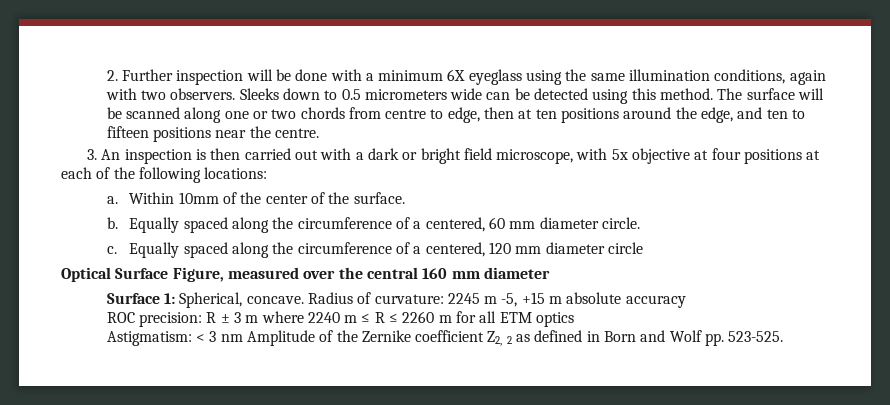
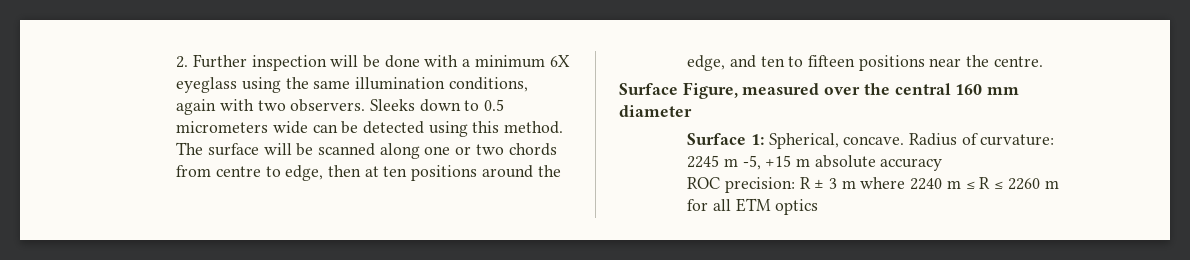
- 3. An inspection is then carried out with a dark or bright field microscope, with 5x objective at four positions at each of the following locations:
- a. Within 10mm of the center of the surface.
- b. Equally spaced along the circumference of a centered, 60 mm diameter circle.
- c. Equally spaced along the circumference of a centered, 120 mm diameter circle
- Optical Surface Figure, measured over the central 160 mm diameter
+ Surface Figure, measured over the central 160 mm diameter
- Astigmatism: < 3 nm Amplitude of the Zernike coefficient Z2, 2 as defined in Born and Wolf pp. 523-525.

